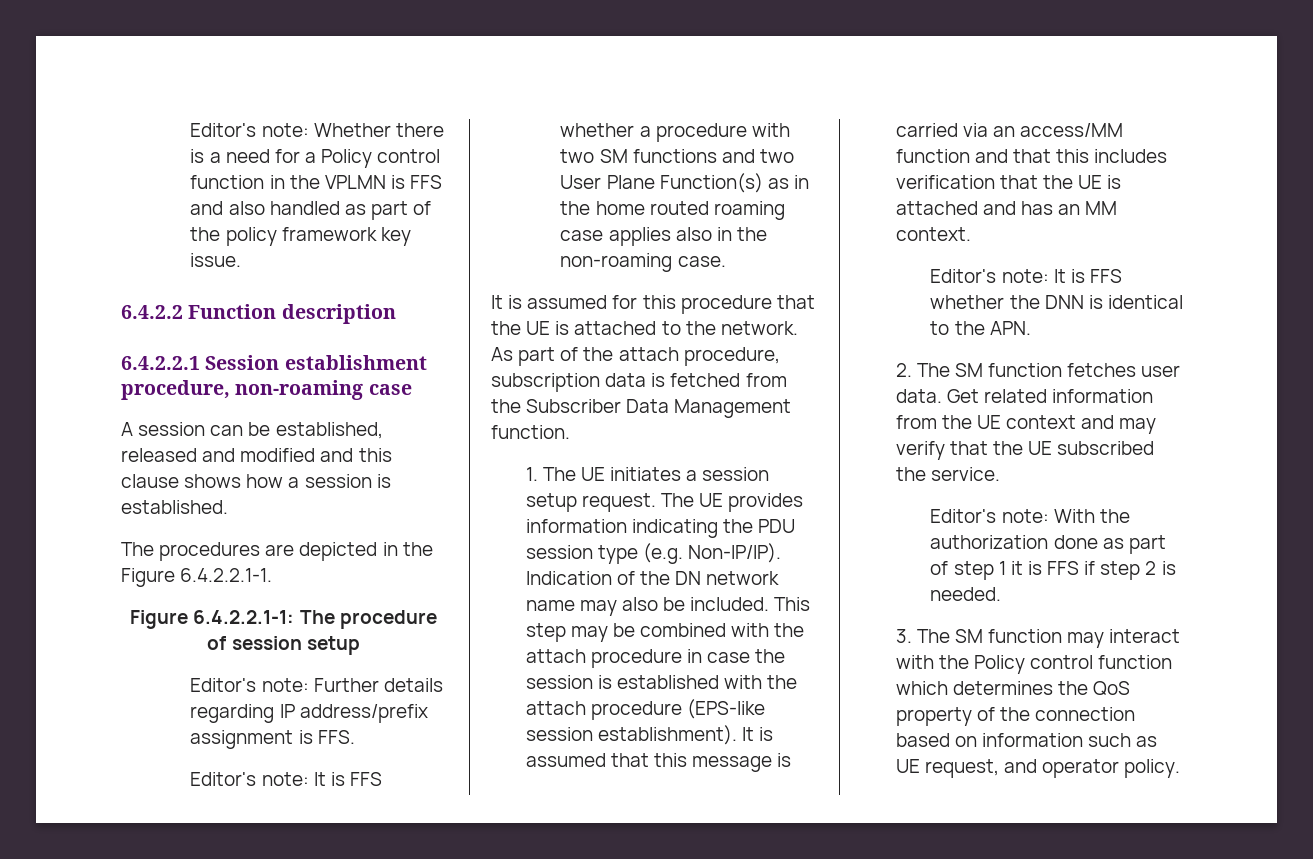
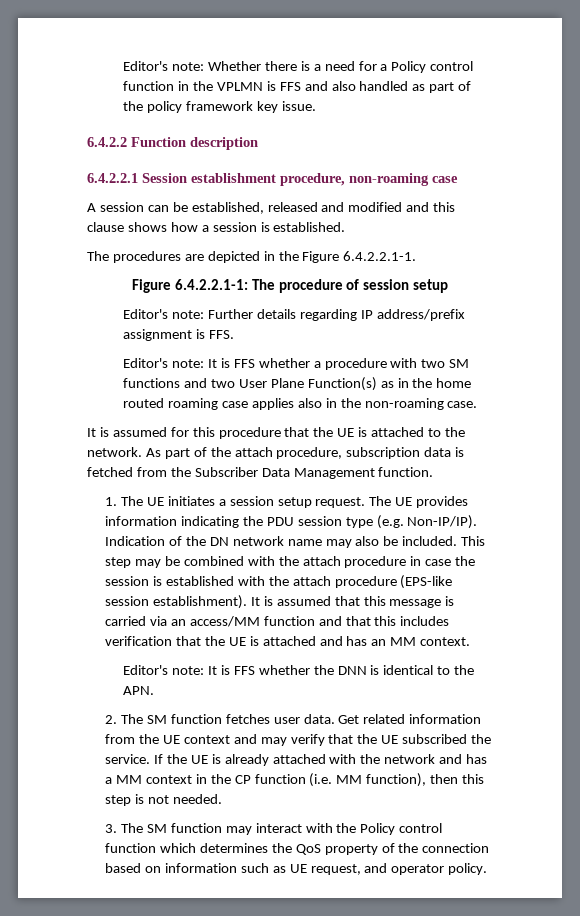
- Get related information from the UE context and may verify that the UE subscribed the service.
- Editor's note: With the authorization done as part of step 1 it is FFS if step 2 is needed.
+ Get related information from the UE context and may verify that the UE subscribed the service. If the UE is already attached with the network and has a MM context in the CP function (i.e. MM function), then this step is not needed.

